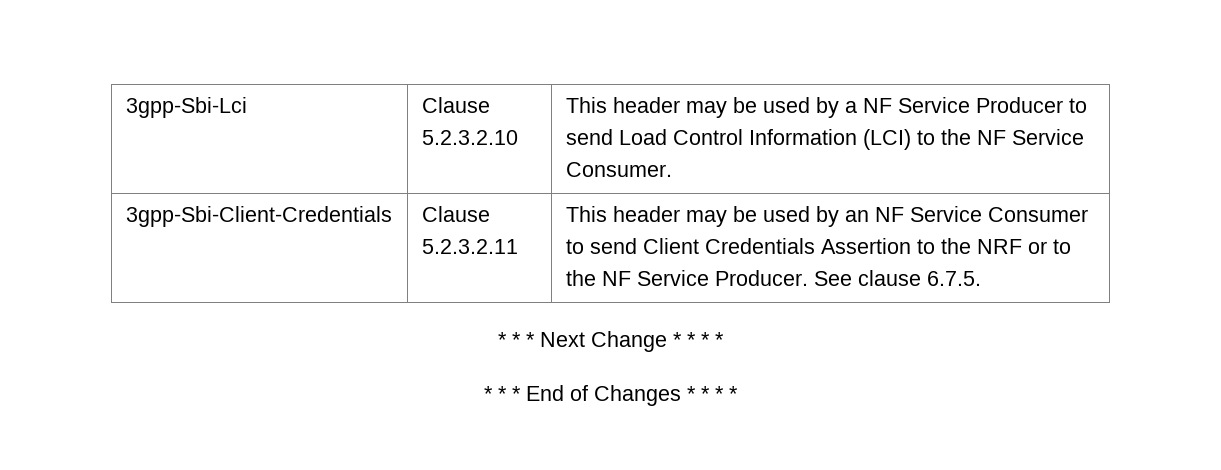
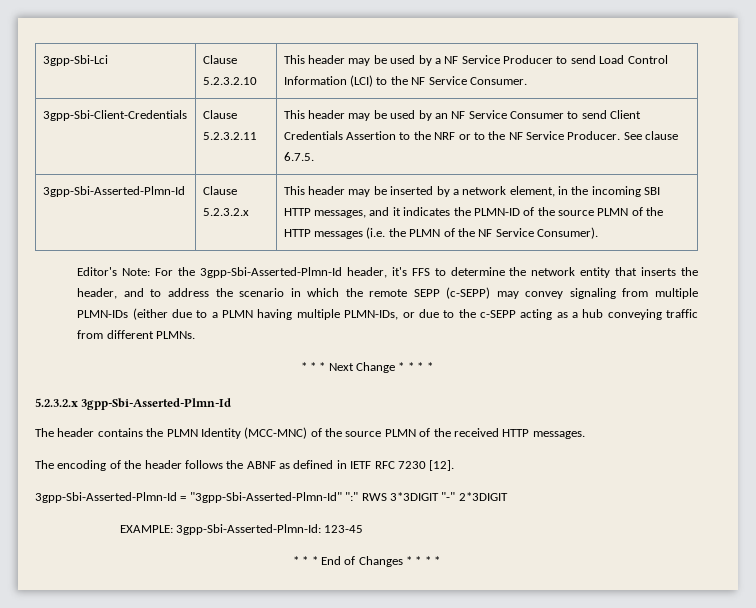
+ 3gpp-Sbi-Asserted-Plmn-Id | Clause 5.2.3.2.x | This header may be inserted by a network element, in the incoming SBI HTTP messages, and it indicates the PLMN-ID of the source PLMN of the HTTP messages (i.e. the PLMN of the NF Service Consumer).
+ Editor's Note: For the 3gpp-Sbi-Asserted-Plmn-Id header, it's FFS to determine the network entity that inserts the header, and to address the scenario in which the remote SEPP (c-SEPP) may convey signaling from multiple PLMN-IDs (either due to a PLMN having multiple PLMN-IDs, or due to the c-SEPP acting as a hub conveying traffic from different PLMNs.
+ 5.2.3.2.x 3gpp-Sbi-Asserted-Plmn-Id
+ The header contains the PLMN Identity (MCC-MNC) of the source PLMN of the received HTTP messages.
+ The encoding of the header follows the ABNF as defined in IETF RFC 7230 [12].
+ 3gpp-Sbi-Asserted-Plmn-Id = "3gpp-Sbi-Asserted-Plmn-Id" ":" RWS 3*3DIGIT "-" 2*3DIGIT
+ EXAMPLE: 3gpp-Sbi-Asserted-Plmn-Id: 123-45

